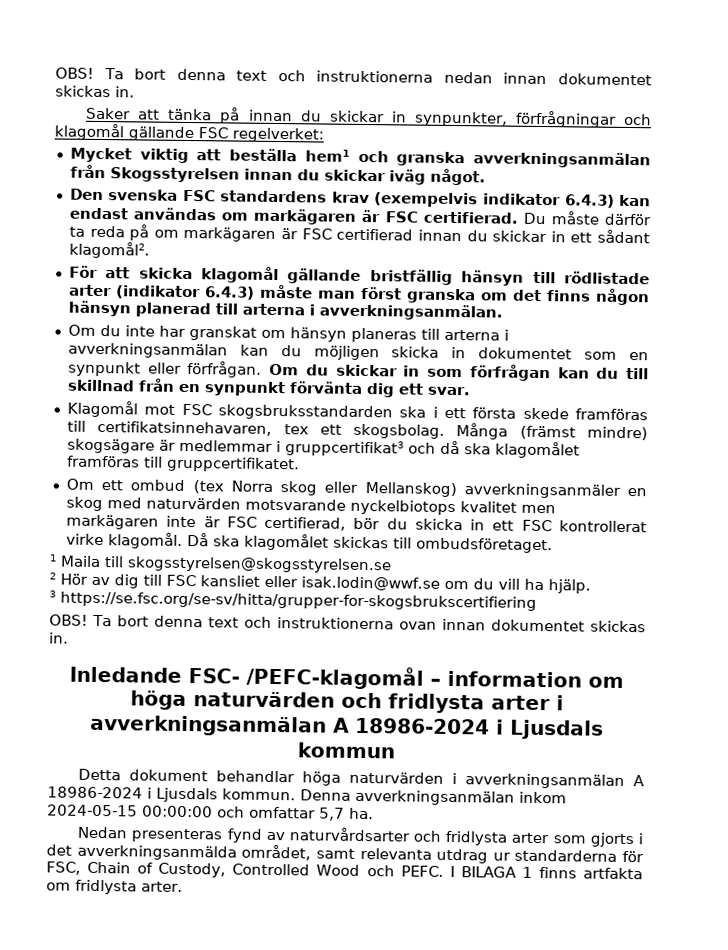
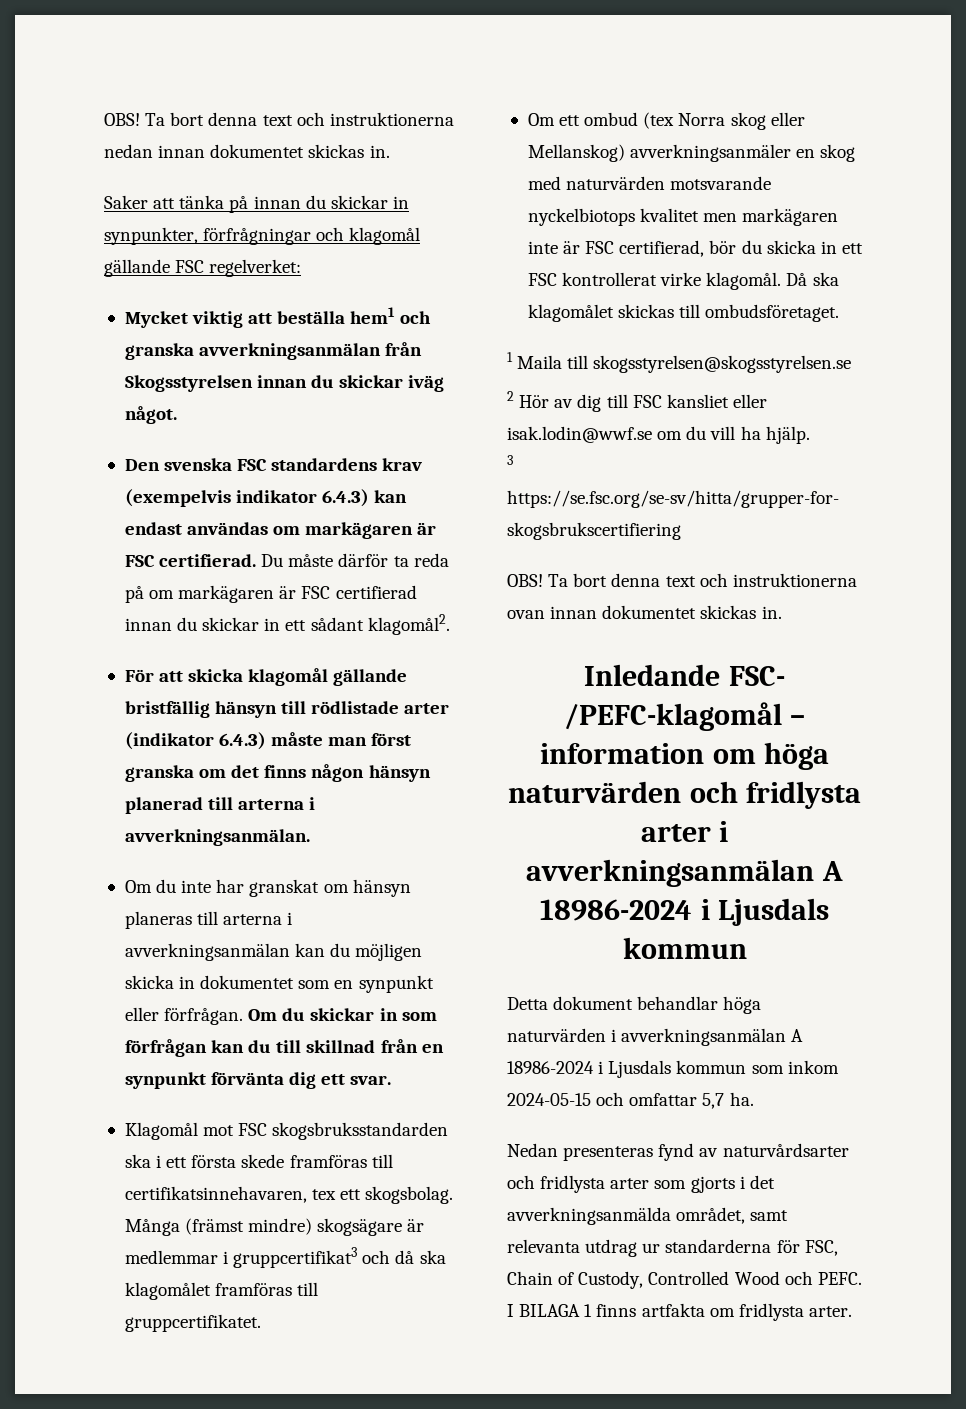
- Detta dokument behandlar höga naturvärden i avverkningsanmälan A 18986-2024 i Ljusdals kommun. Denna avverkningsanmälan inkom 2024-05-15 00:00:00 och omfattar 5,7 ha.
+ Detta dokument behandlar höga naturvärden i avverkningsanmälan A 18986-2024 i Ljusdals kommun som inkom 2024-05-15 och omfattar 5,7 ha.

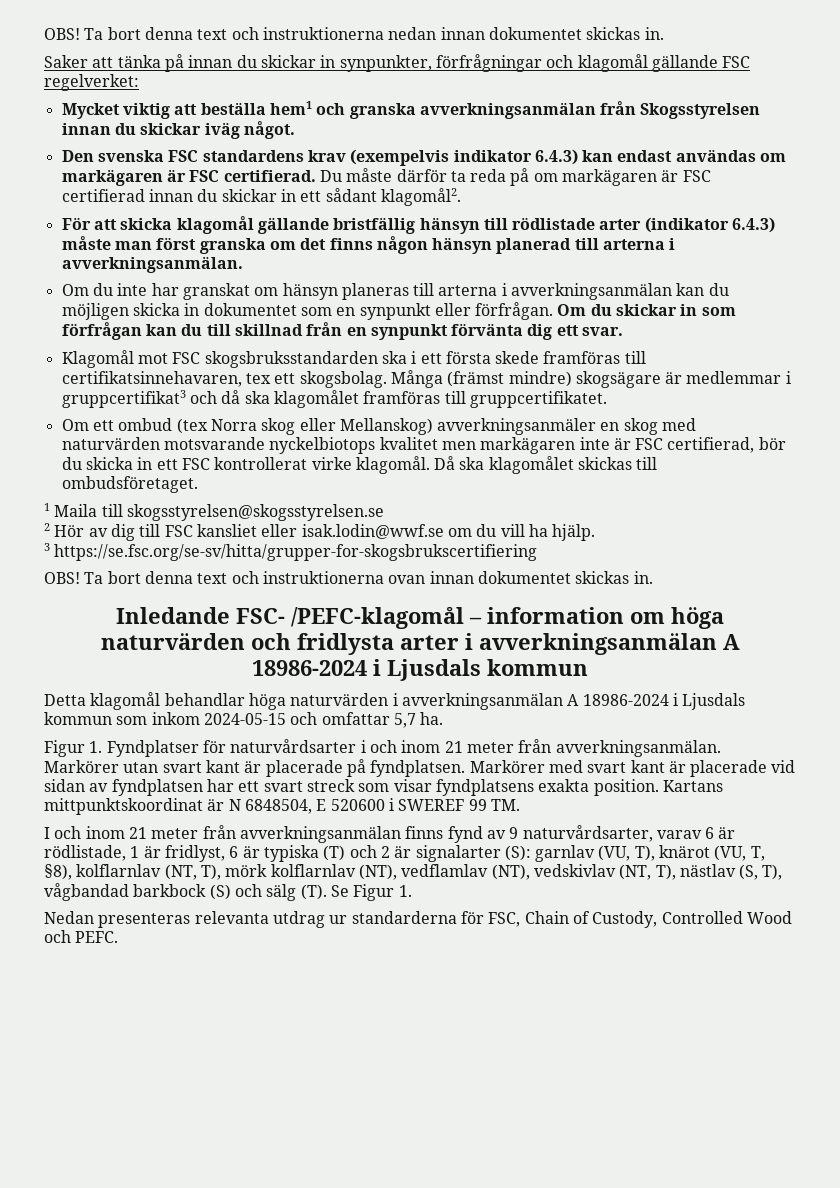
- Detta dokument behandlar höga naturvärden i avverkningsanmälan A 18986-2024 i Ljusdals kommun som inkom 2024-05-15 och omfattar 5,7 ha.
+ Detta klagomål behandlar höga naturvärden i avverkningsanmälan A 18986-2024 i Ljusdals kommun som inkom 2024-05-15 och omfattar 5,7 ha.
- Nedan presenteras fynd av naturvårdsarter och fridlysta arter som gjorts i det avverkningsanmälda området, samt relevanta utdrag ur standarderna för FSC, Chain of Custody, Controlled Wood och PEFC. I BILAGA 1 finns artfakta om fridlysta arter.
+ Figur 1. Fyndplatser för naturvårdsarter i och inom 21 meter från avverkningsanmälan. Markörer utan svart kant är placerade på fyndplatsen. Markörer med svart kant är placerade vid sidan av fyndplatsen har ett svart streck som visar fyndplatsens exakta position. Kartans mittpunktskoordinat är N 6848504, E 520600 i SWEREF 99 TM.
+ I och inom 21 meter från avverkningsanmälan finns fynd av 9 naturvårdsarter, varav 6 är rödlistade, 1 är fridlyst, 6 är typiska (T) och 2 är signalarter (S): garnlav (VU, T), knärot (VU, T, §8), kolflarnlav (NT, T), mörk kolflarnlav (NT), vedflamlav (NT), vedskivlav (NT, T), nästlav (S, T), vågbandad barkbock (S) och sälg (T). Se Figur 1.
+ Nedan presenteras relevanta utdrag ur standarderna för FSC, Chain of Custody, Controlled Wood och PEFC.

